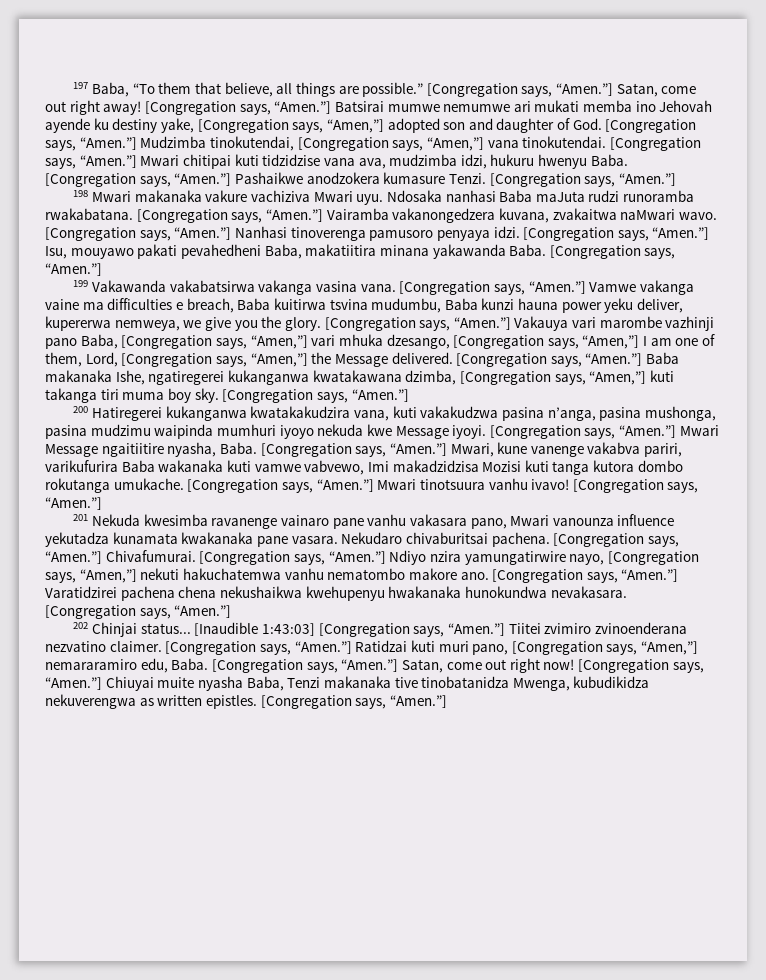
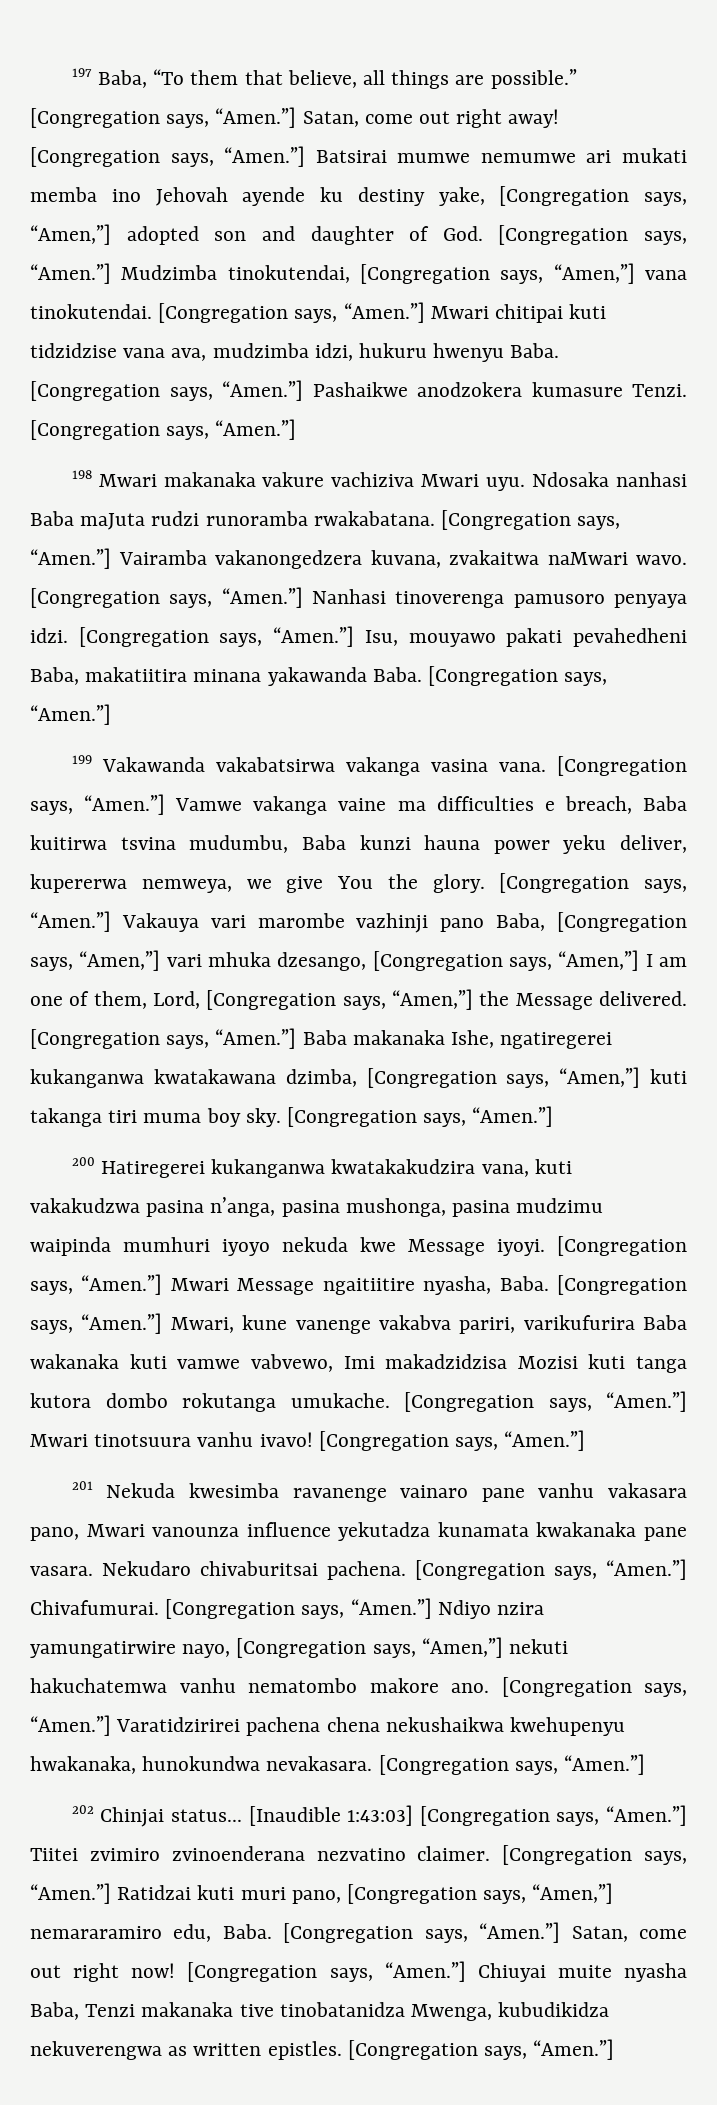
- Vamwe vakanga vaine ma difficulties e breach, Baba kuitirwa tsvina mudumbu, Baba kunzi hauna power yeku deliver, kupererwa nemweya, we give you the glory.
+ Vamwe vakanga vaine ma difficulties e breach, Baba kuitirwa tsvina mudumbu, Baba kunzi hauna power yeku deliver, kupererwa nemweya, we give You the glory.
- Varatidzirei pachena chena nekushaikwa kwehupenyu hwakanaka hunokundwa nevakasara.
+ Varatidzirirei pachena chena nekushaikwa kwehupenyu hwakanaka, hunokundwa nevakasara.

